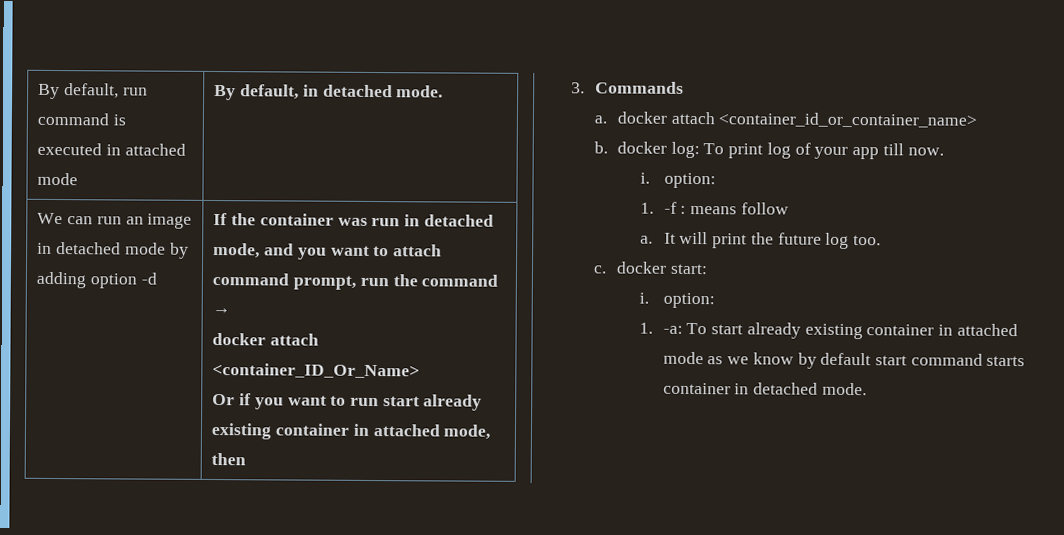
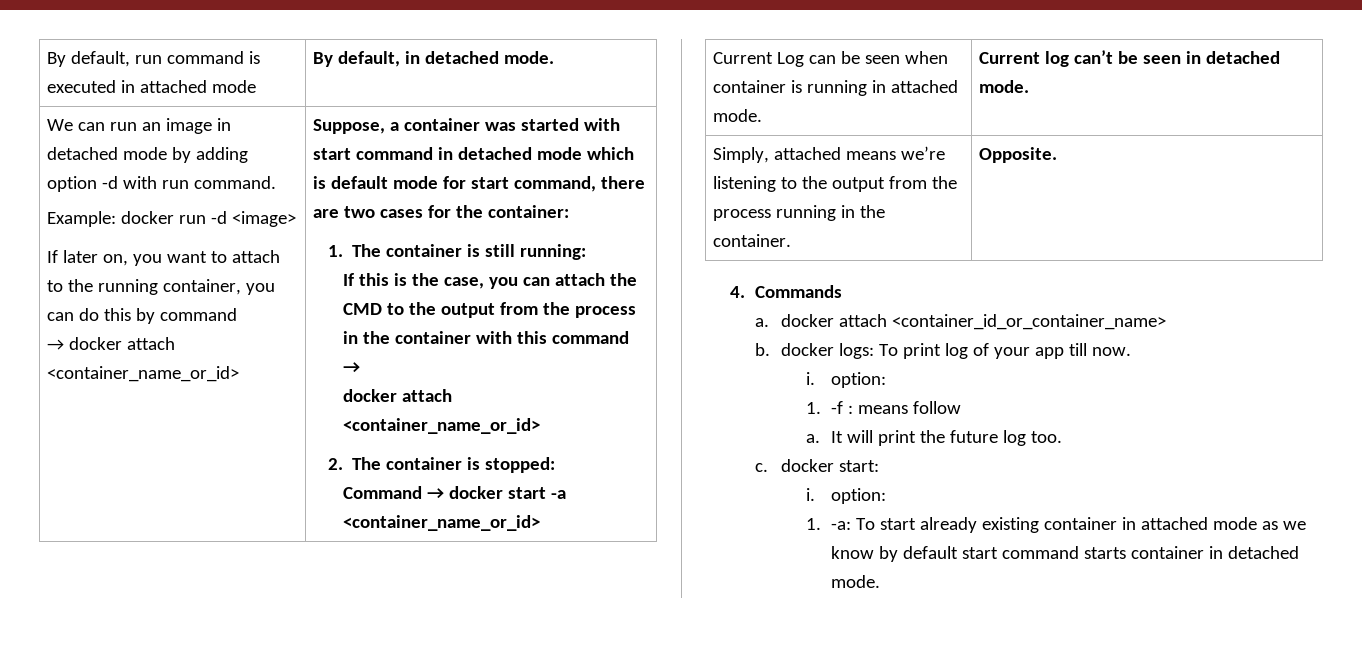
- We can run an image in detached mode by adding option -d | If the container was run in detached mode, and you want to attach command prompt, run the command →
- docker attach <container_ID_Or_Name>
- Or if you want to run start already existing container in attached mode, then
- 3. Commands
+ We can run an image in detached mode by adding option -d with run command.
+ Example: docker run -d <image>
+ If later on, you want to attach to the running container, you can do this by command
+ → docker attach <container_name_or_id> | Suppose, a container was started with start command in detached mode which is default mode for start command, there are two cases for the container:
+ 1. The container is still running:
+ If this is the case, you can attach the CMD to the output from the process in the container with this command →
+ docker attach <container_name_or_id>
+ 2. The container is stopped:
+ Command → docker start -a <container_name_or_id>
+ Current Log can be seen when container is running in attached mode. | Current log can’t be seen in detached mode.
+ Simply, attached means we’re listening to the output from the process running in the container. | Opposite.
+ 4. Commands
- b. docker log: To print log of your app till now.
+ b. docker logs: To print log of your app till now.

